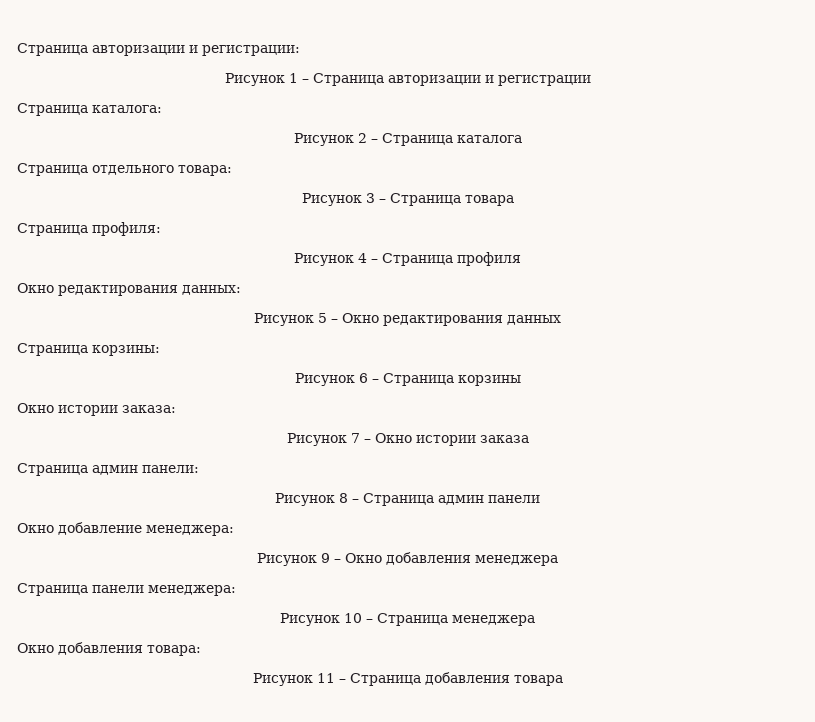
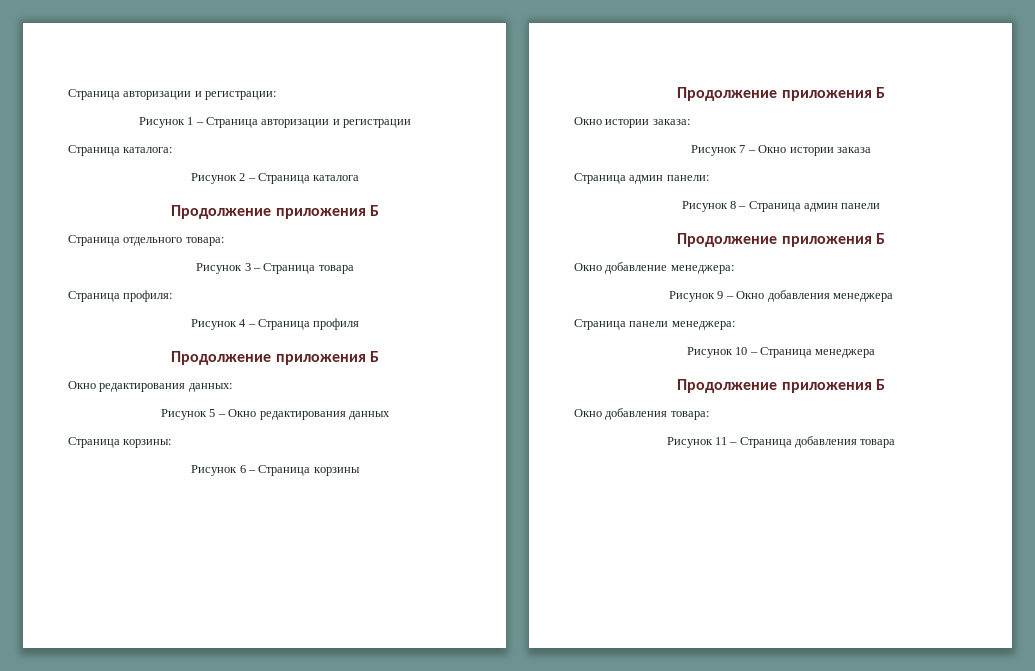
  Рисунок 2 – Страница каталога
+ Продолжение приложения Б
  Рисунок 4 – Страница профиля
+ Продолжение приложения Б
  Рисунок 6 – Страница корзины
+ Продолжение приложения Б
  Рисунок 8 – Страница админ панели
+ Продолжение приложения Б
  Рисунок 10 – Страница менеджера
+ Продолжение приложения Б

